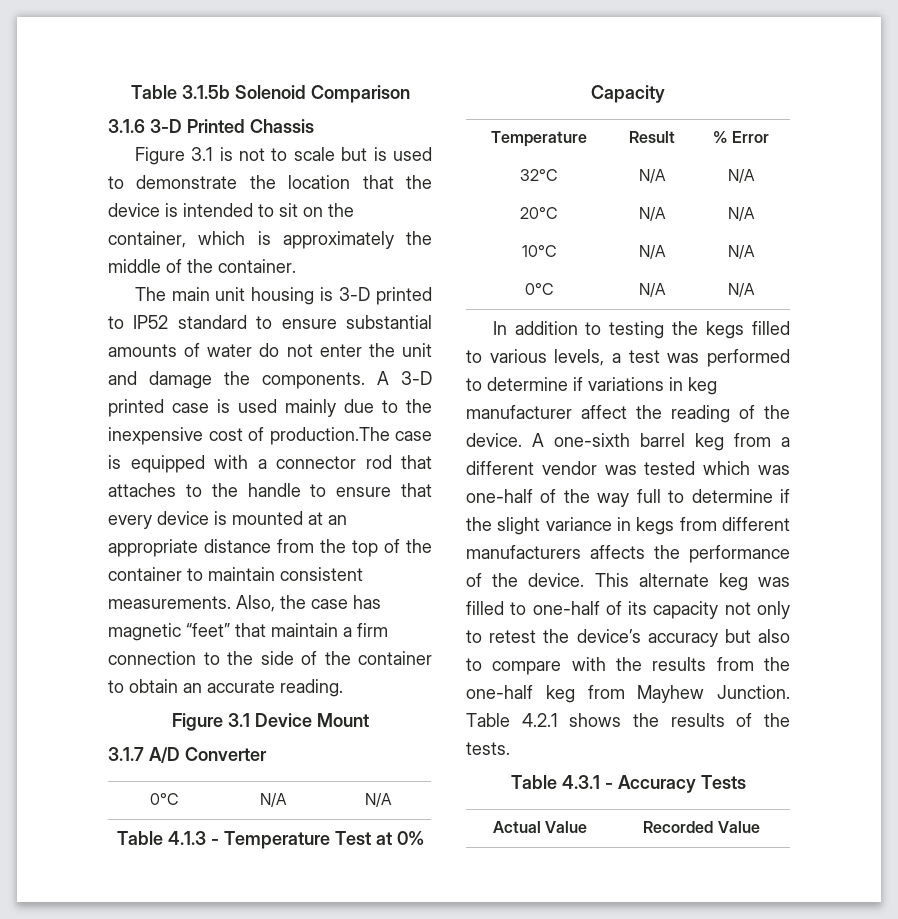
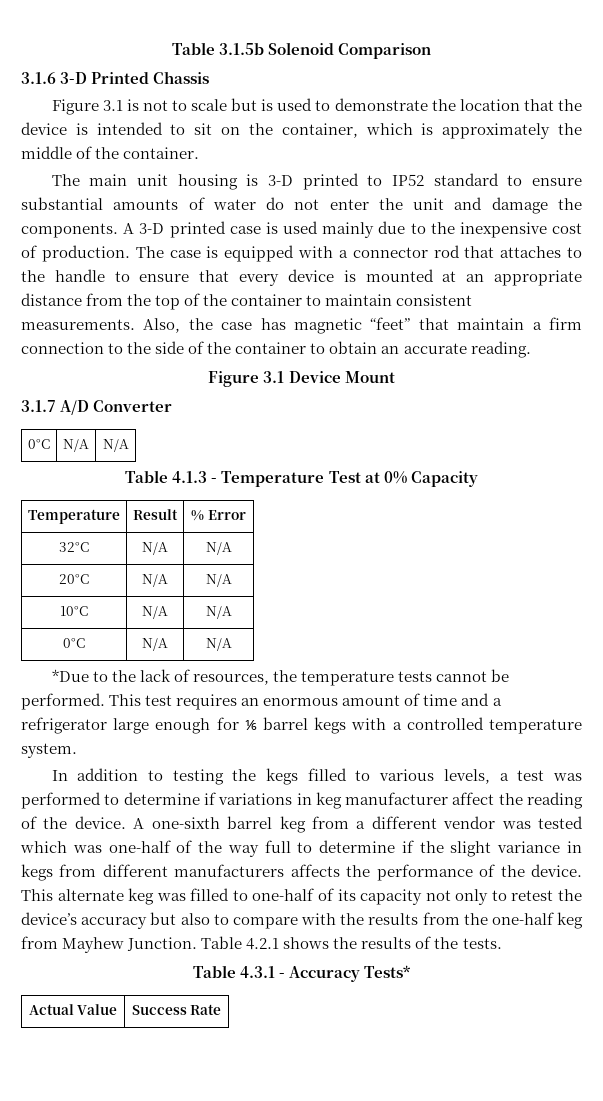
- A 3-D printed case is used mainly due to the inexpensive cost of production.The case is equipped with a connector rod that attaches to the handle to ensure that every device is mounted at an appropriate distance from the top of the container to maintain consistent measurements.
+ A 3-D printed case is used mainly due to the inexpensive cost of production. The case is equipped with a connector rod that attaches to the handle to ensure that every device is mounted at an appropriate distance from the top of the container to maintain consistent measurements.
+ *Due to the lack of resources, the temperature tests cannot be performed. This test requires an enormous amount of time and a refrigerator large enough for ⅙ barrel kegs with a controlled temperature system.
- Table 4.3.1 - Accuracy Tests
+ Table 4.3.1 - Accuracy Tests*
- Actual Value | Recorded Value
+ Actual Value | Success Rate

